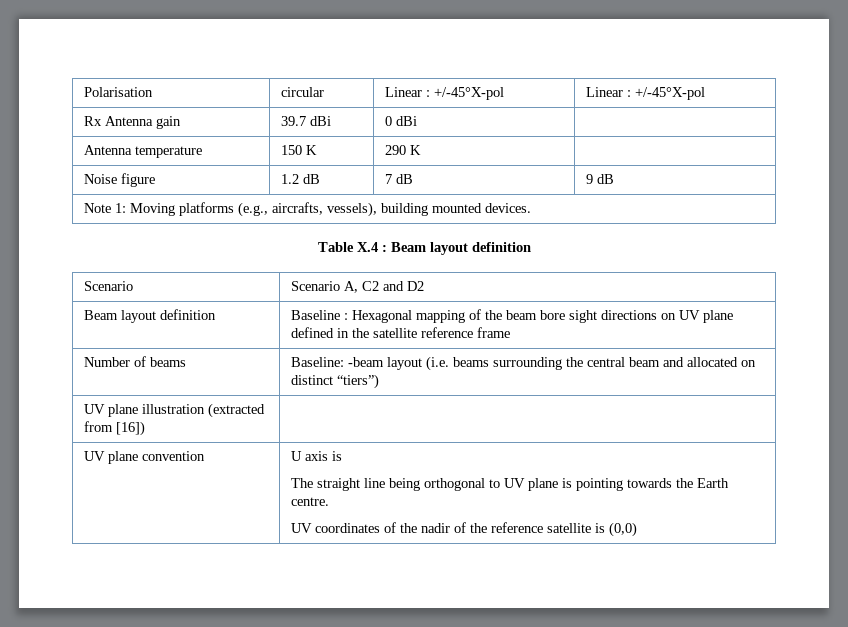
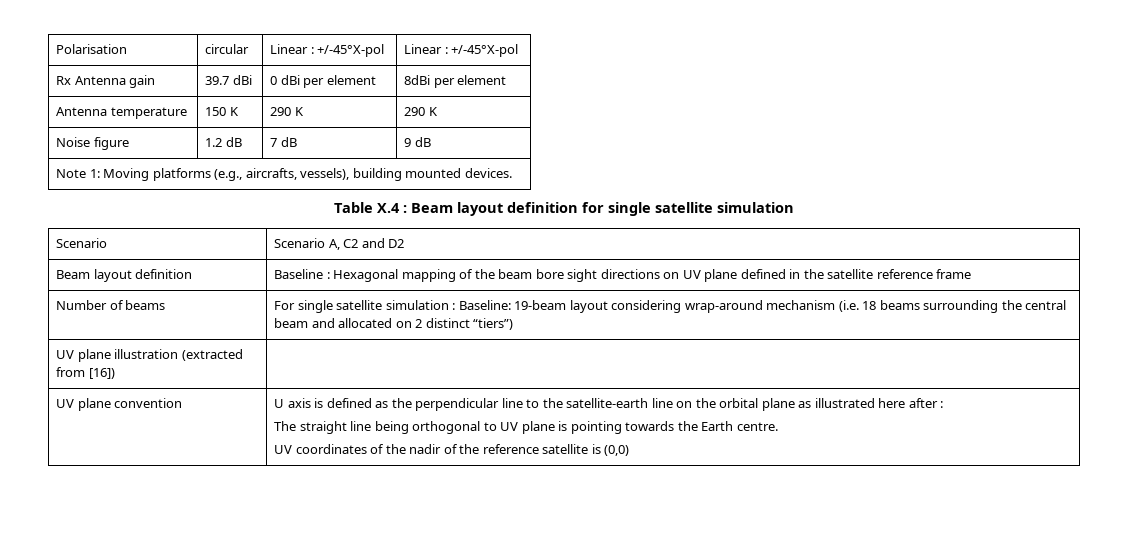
- Rx Antenna gain | 39.7 dBi | 0 dBi |
+ Rx Antenna gain | 39.7 dBi | 0 dBi per element | 8dBi per element
- Antenna temperature | 150 K | 290 K |
+ Antenna temperature | 150 K | 290 K | 290 K
- Table X.4 : Beam layout definition
+ Table X.4 : Beam layout definition for single satellite simulation
- Number of beams | Baseline: -beam layout (i.e. beams surrounding the central beam and allocated on distinct “tiers”)
+ Number of beams | For single satellite simulation : Baseline: 19-beam layout considering wrap-around mechanism (i.e. 18 beams surrounding the central beam and allocated on 2 distinct “tiers”)
- U axis is
+ U axis is defined as the perpendicular line to the satellite-earth line on the orbital plane as illustrated here after :

